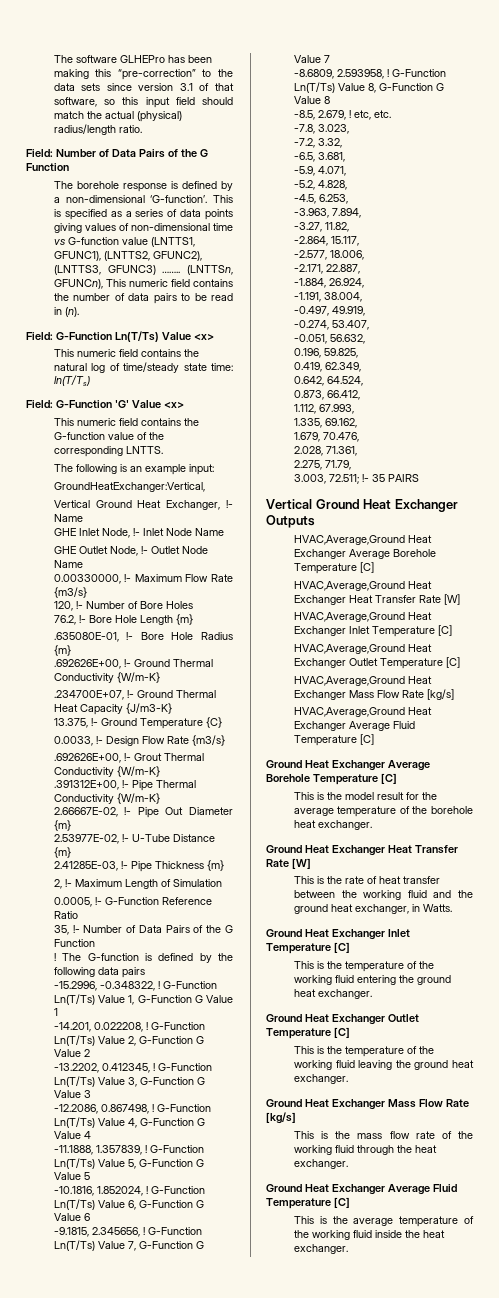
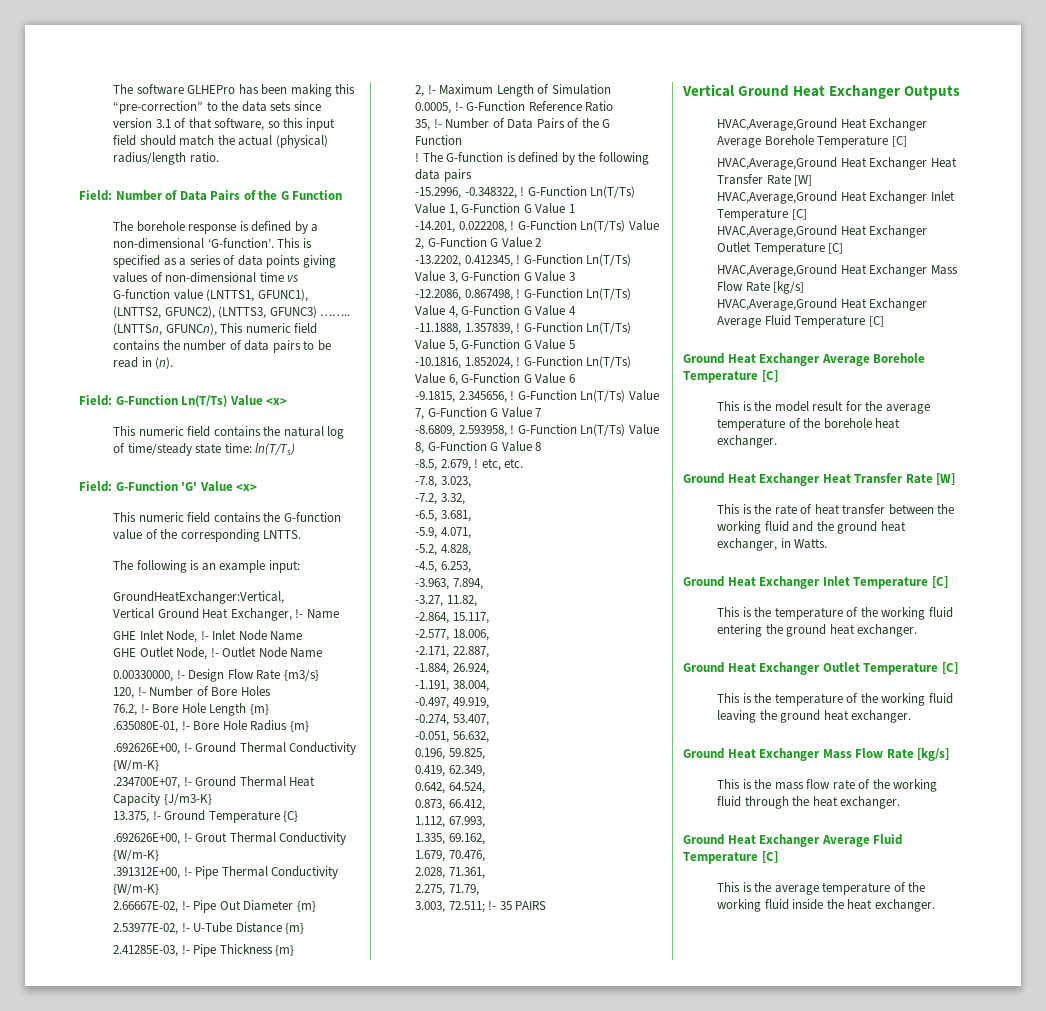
- 0.00330000, !- Maximum Flow Rate {m3/s}
+ 0.00330000, !- Design Flow Rate {m3/s}
- 0.0033, !- Design Flow Rate {m3/s}

